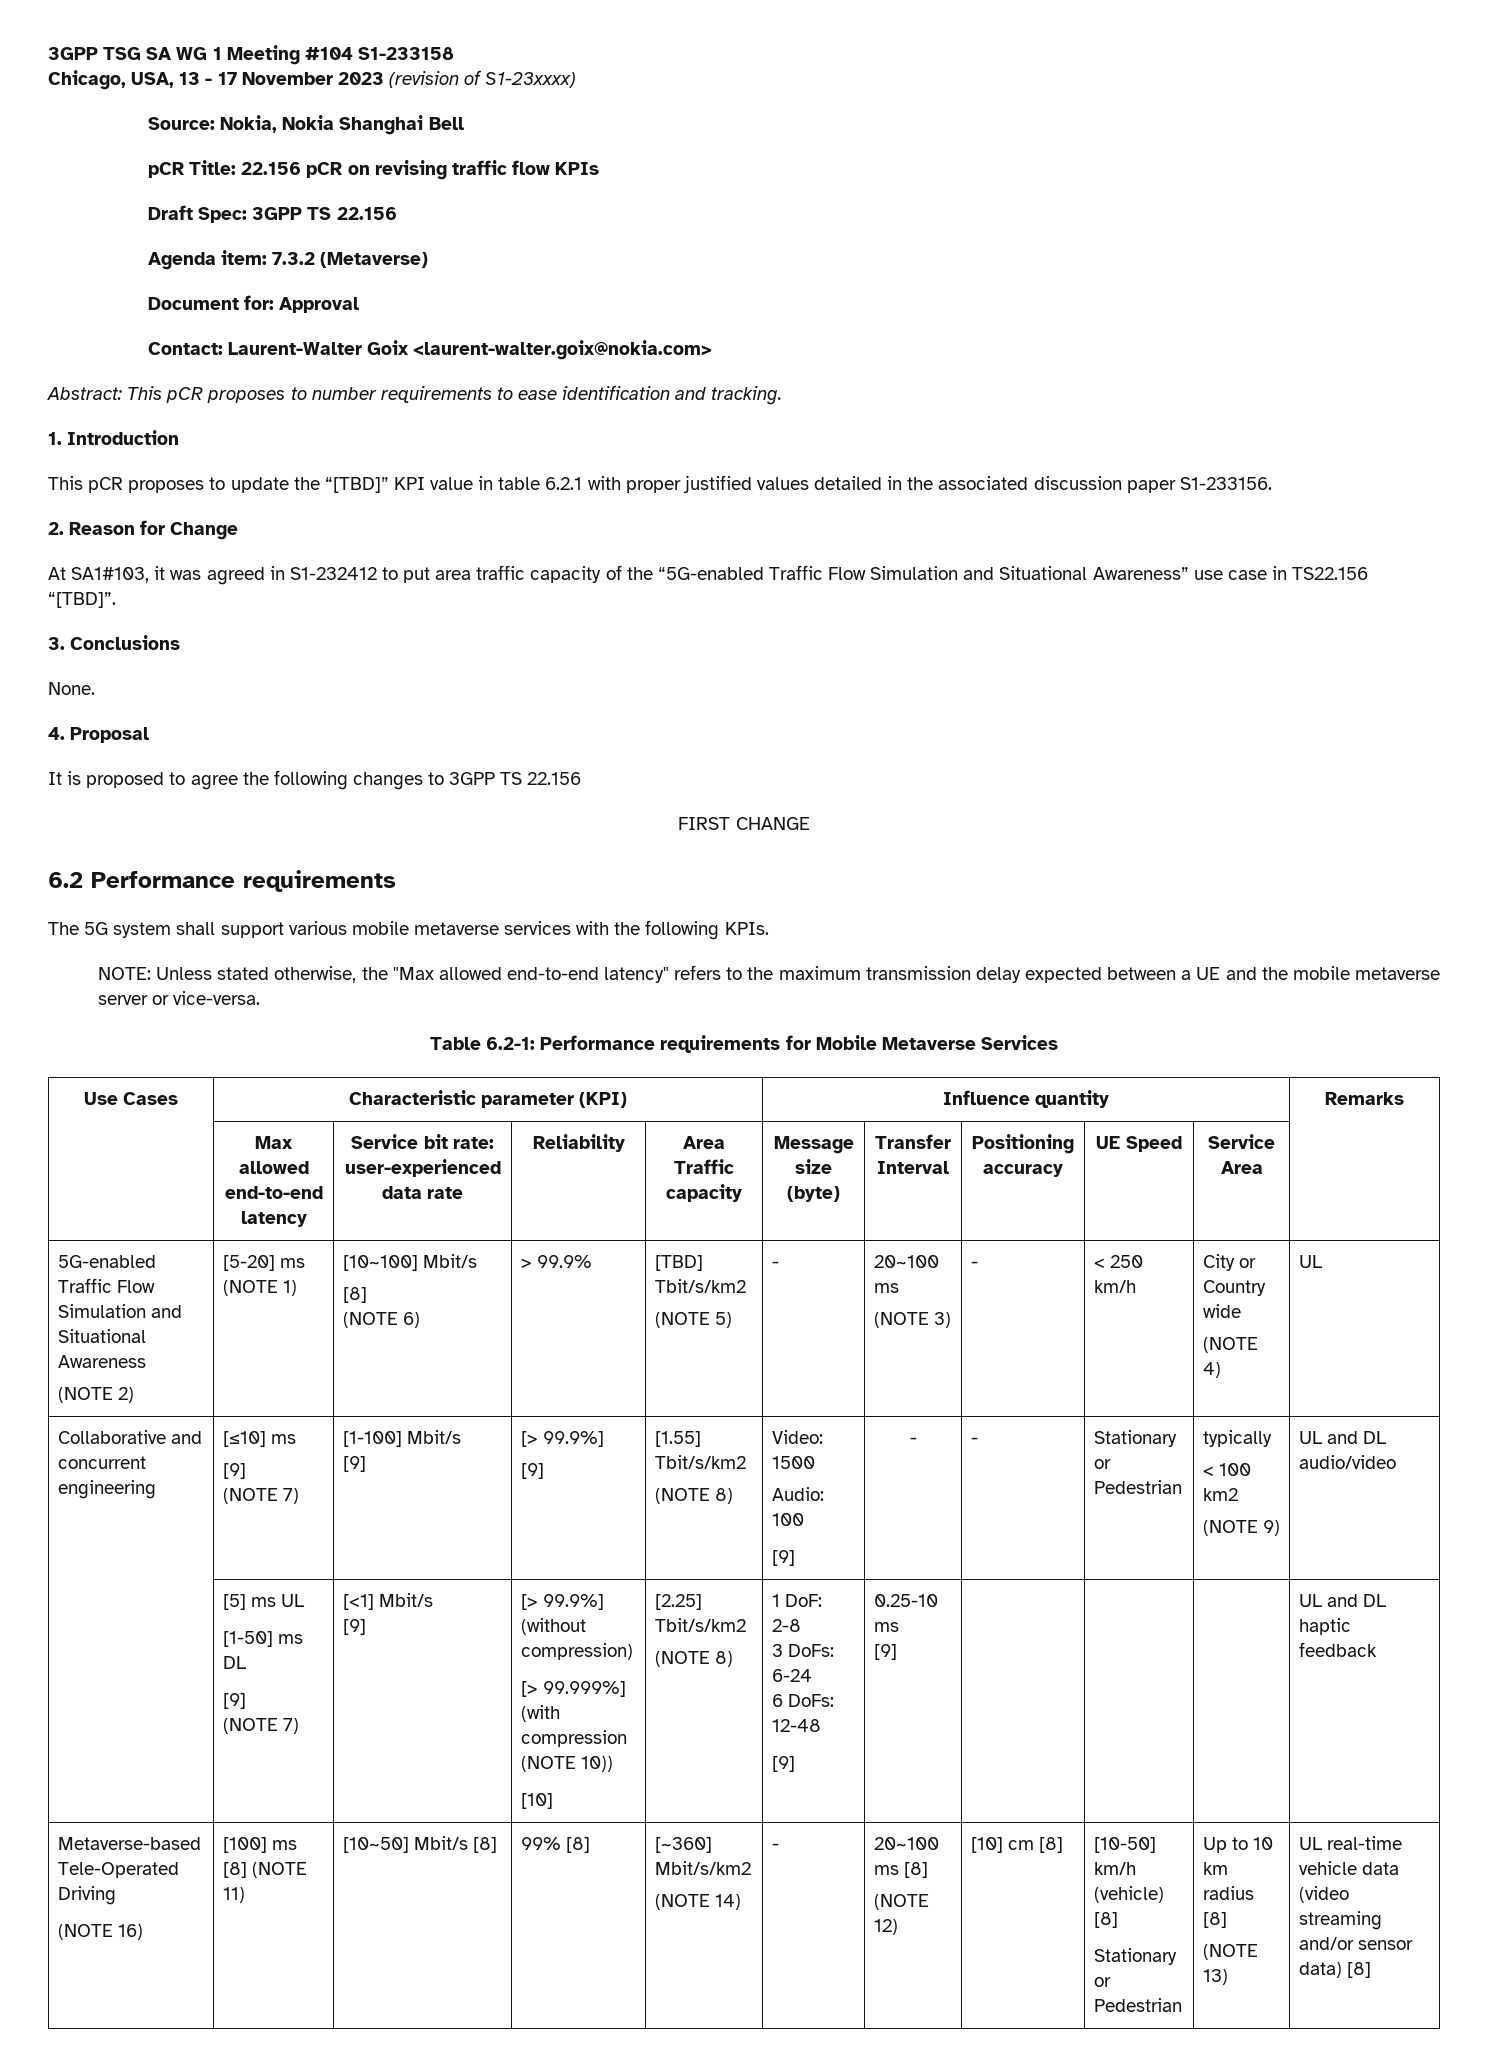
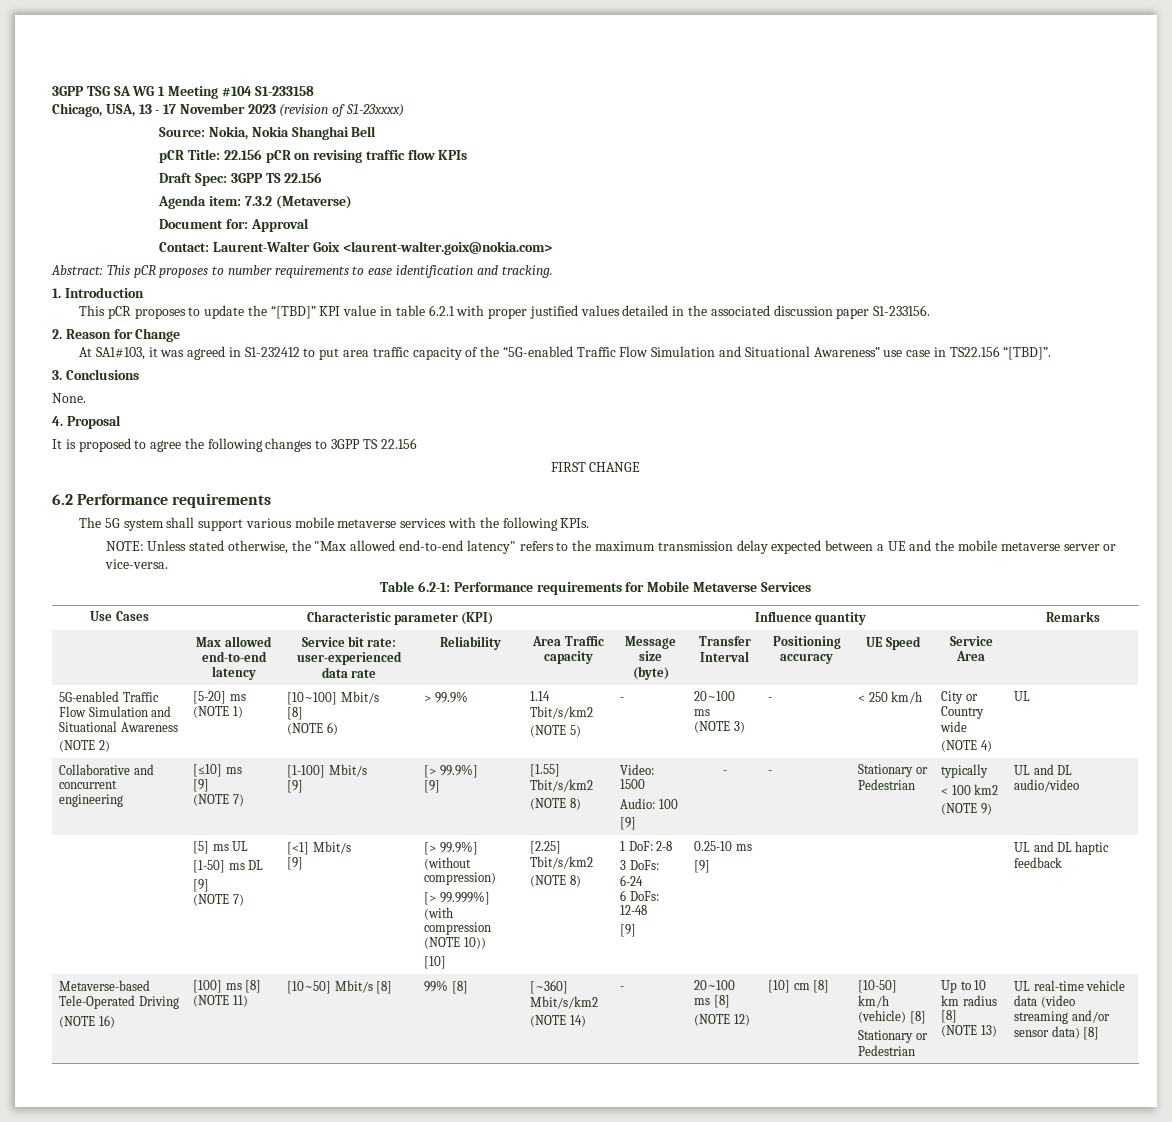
  5G-enabled Traffic Flow Simulation and Situational Awareness
  (NOTE 2) | [5-20] ms (NOTE 1) | [10~100] Mbit/s
  [8]
- (NOTE 6) | > 99.9% | [TBD] Tbit/s/km2
+ (NOTE 6) | > 99.9% | 1.14 Tbit/s/km2

